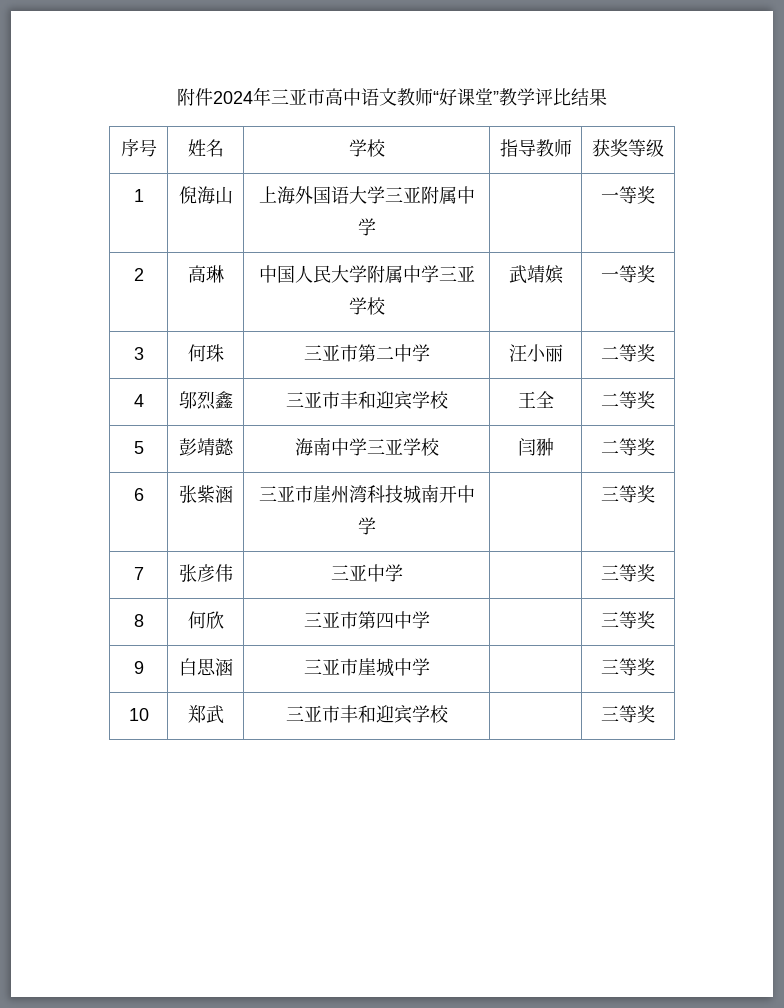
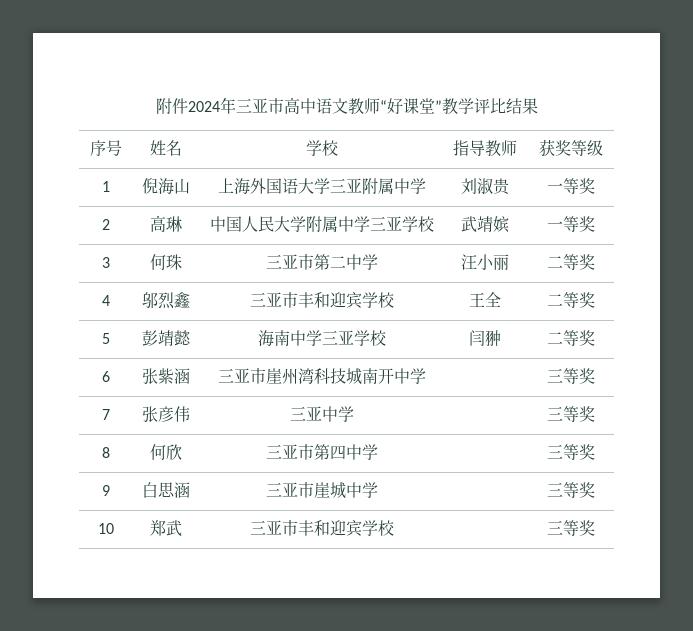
- 1 | 倪海山 | 上海外国语大学三亚附属中学 | | 一等奖
+ 1 | 倪海山 | 上海外国语大学三亚附属中学 | 刘淑贵 | 一等奖

